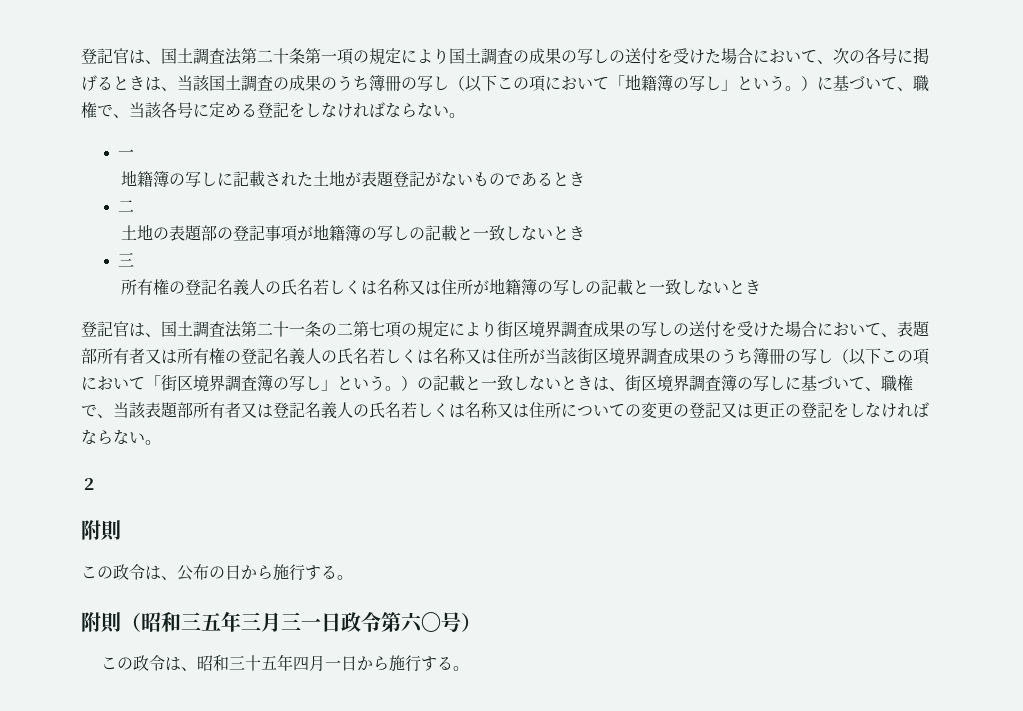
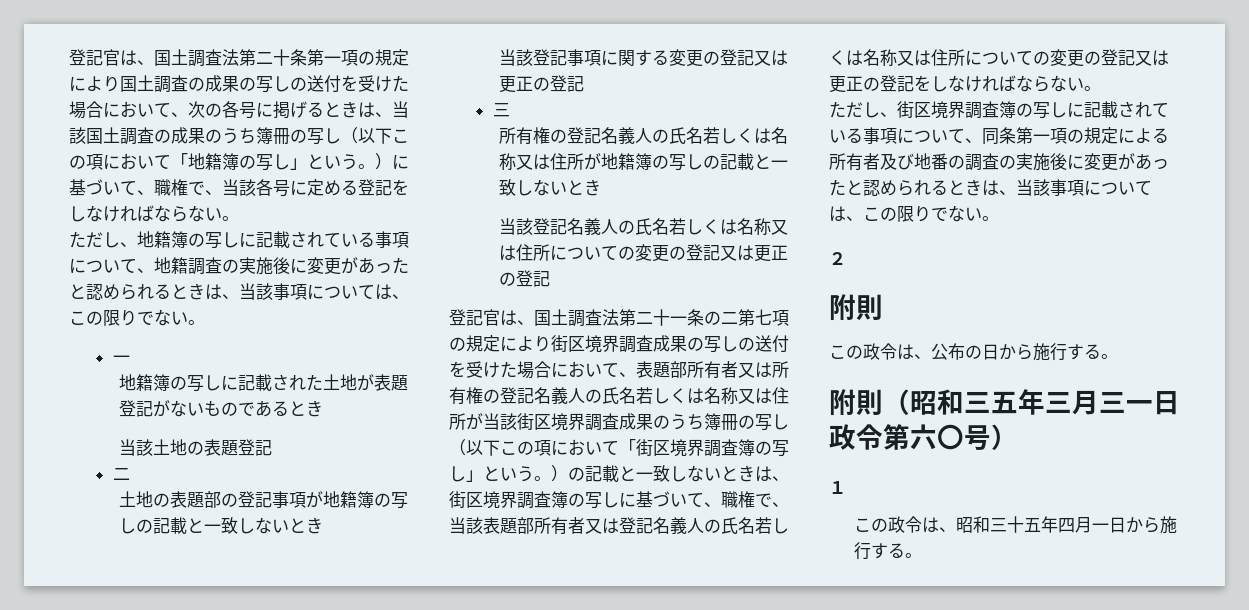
+ ただし、地籍簿の写しに記載されている事項について、地籍調査の実施後に変更があったと認められるときは、当該事項については、この限りでない。
+ 当該土地の表題登記
+ 当該登記事項に関する変更の登記又は更正の登記
+ 当該登記名義人の氏名若しくは名称又は住所についての変更の登記又は更正の登記
+ ただし、街区境界調査簿の写しに記載されている事項について、同条第一項の規定による所有者及び地番の調査の実施後に変更があったと認められるときは、当該事項については、この限りでない。
+ １

